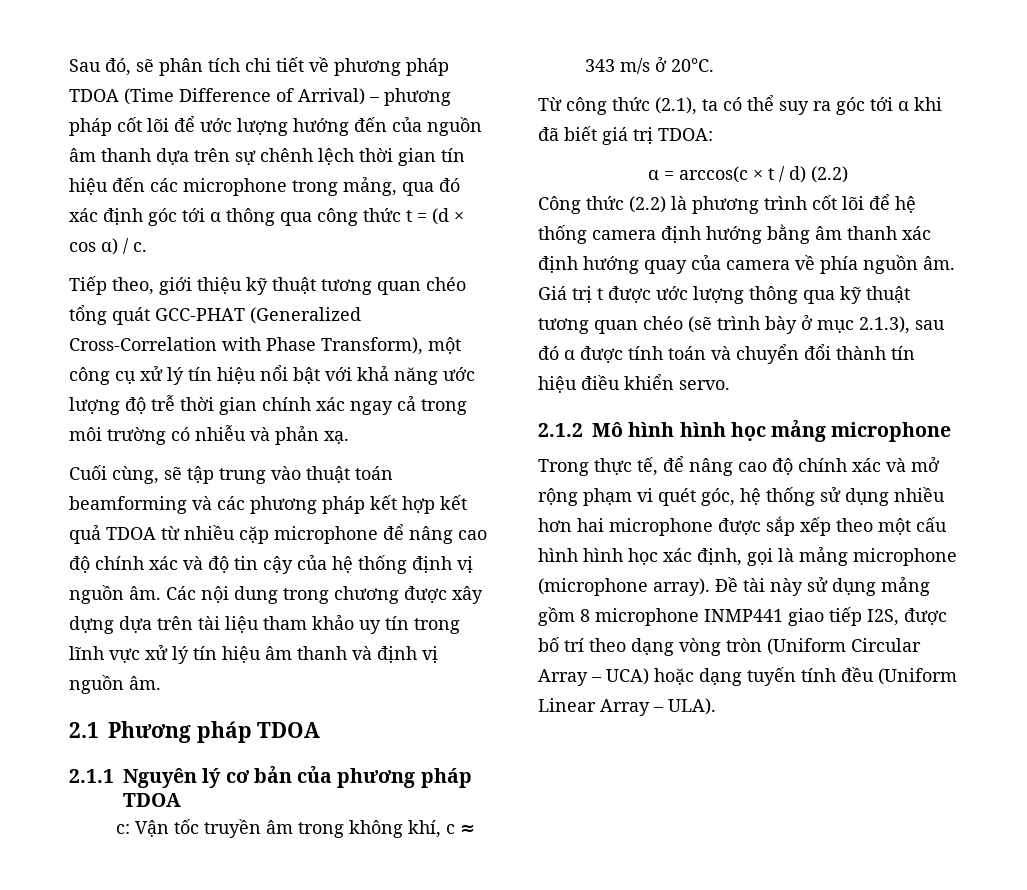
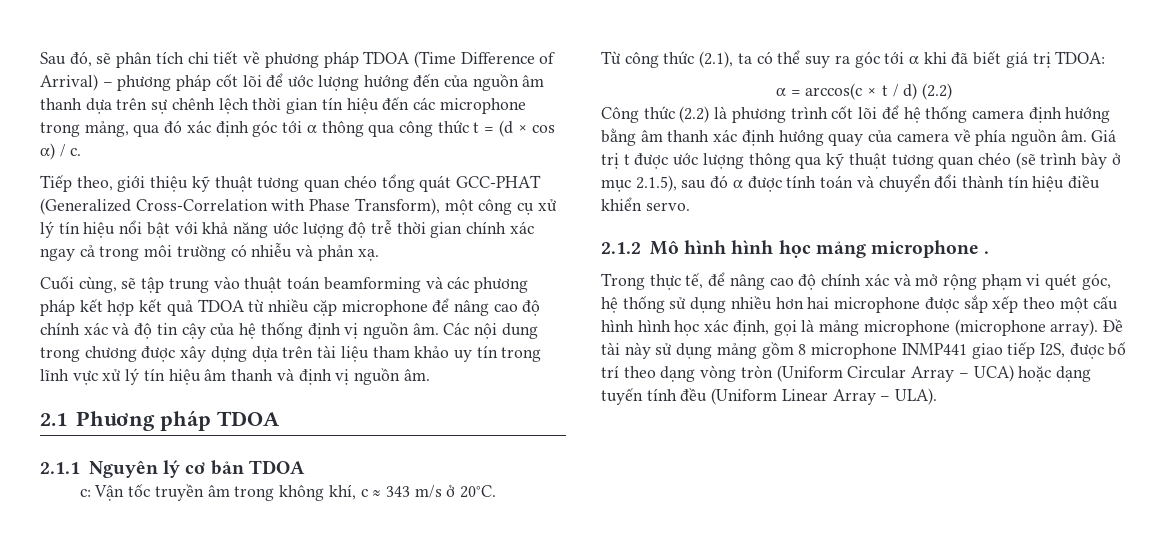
- 2.1.1 Nguyên lý cơ bản của phương pháp TDOA
+ 2.1.1 Nguyên lý cơ bản TDOA
- Giá trị t được ước lượng thông qua kỹ thuật tương quan chéo (sẽ trình bày ở mục 2.1.3), sau đó α được tính toán và chuyển đổi thành tín hiệu điều khiển servo.
+ Giá trị t được ước lượng thông qua kỹ thuật tương quan chéo (sẽ trình bày ở mục 2.1.5), sau đó α được tính toán và chuyển đổi thành tín hiệu điều khiển servo.
- 2.1.2 Mô hình hình học mảng microphone
+ 2.1.2 Mô hình hình học mảng microphone .

